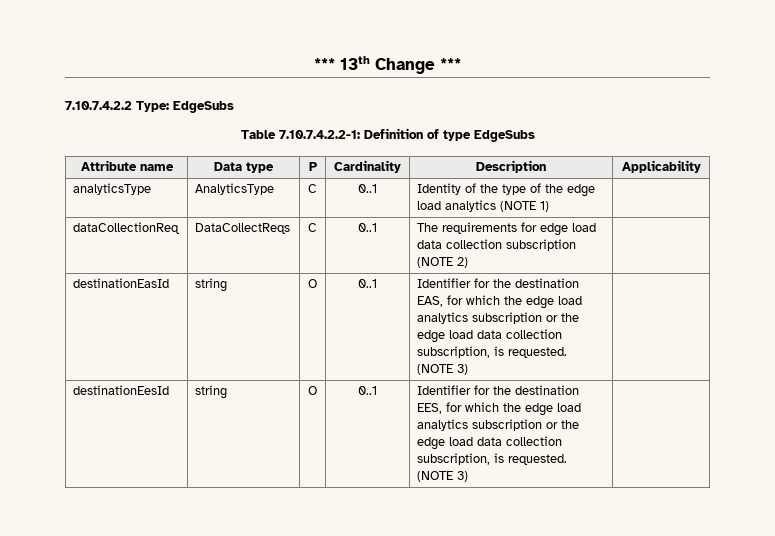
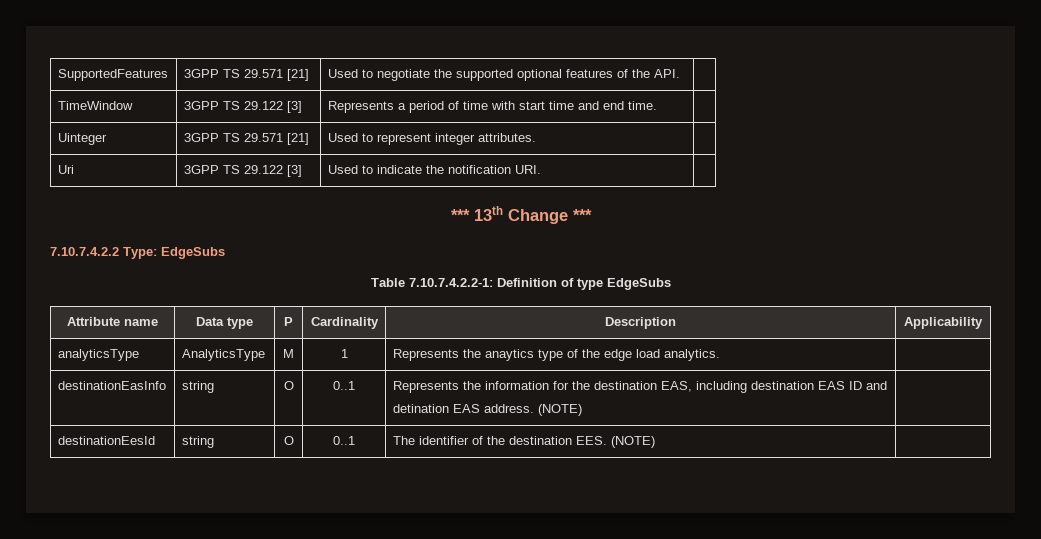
+ SupportedFeatures | 3GPP TS 29.571 [21] | Used to negotiate the supported optional features of the API. |
+ TimeWindow | 3GPP TS 29.122 [3] | Represents a period of time with start time and end time. |
+ Uinteger | 3GPP TS 29.571 [21] | Used to represent integer attributes. |
+ Uri | 3GPP TS 29.122 [3] | Used to indicate the notification URI. |
- analyticsType | AnalyticsType | C | 0..1 | Identity of the type of the edge load analytics (NOTE 1) |
- dataCollectionReq | DataCollectReqs | C | 0..1 | The requirements for edge load data collection subscription (NOTE 2) |
- destinationEasId | string | O | 0..1 | Identifier for the destination EAS, for which the edge load analytics subscription or the edge load data collection subscription, is requested. (NOTE 3) |
- destinationEesId | string | O | 0..1 | Identifier for the destination EES, for which the edge load analytics subscription or the edge load data collection subscription, is requested. (NOTE 3) |
+ analyticsType | AnalyticsType | M | 1 | Represents the anaytics type of the edge load analytics. |
+ destinationEasInfo | string | O | 0..1 | Represents the information for the destination EAS, including destination EAS ID and detination EAS address. (NOTE) |
+ destinationEesId | string | O | 0..1 | The identifier of the destination EES. (NOTE) |

